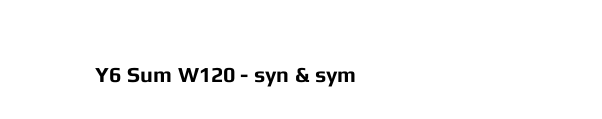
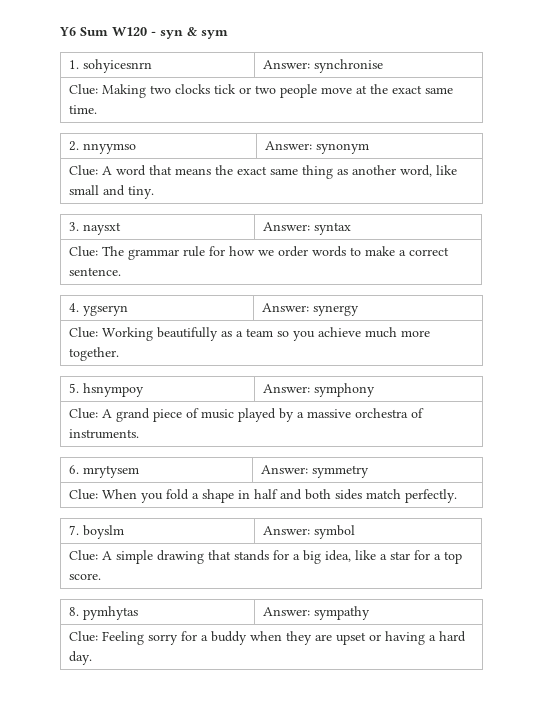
+ 1. sohyicesnrn | Answer: synchronise
+ Clue: Making two clocks tick or two people move at the exact same time.
+ 2. nnyymso | Answer: synonym
+ Clue: A word that means the exact same thing as another word, like small and tiny.
+ 3. naysxt | Answer: syntax
+ Clue: The grammar rule for how we order words to make a correct sentence.
+ 4. ygseryn | Answer: synergy
+ Clue: Working beautifully as a team so you achieve much more together.
+ 5. hsnympoy | Answer: symphony
+ Clue: A grand piece of music played by a massive orchestra of instruments.
+ 6. mrytysem | Answer: symmetry
+ Clue: When you fold a shape in half and both sides match perfectly.
+ 7. boyslm | Answer: symbol
+ Clue: A simple drawing that stands for a big idea, like a star for a top score.
+ 8. pymhytas | Answer: sympathy
+ Clue: Feeling sorry for a buddy when they are upset or having a hard day.

